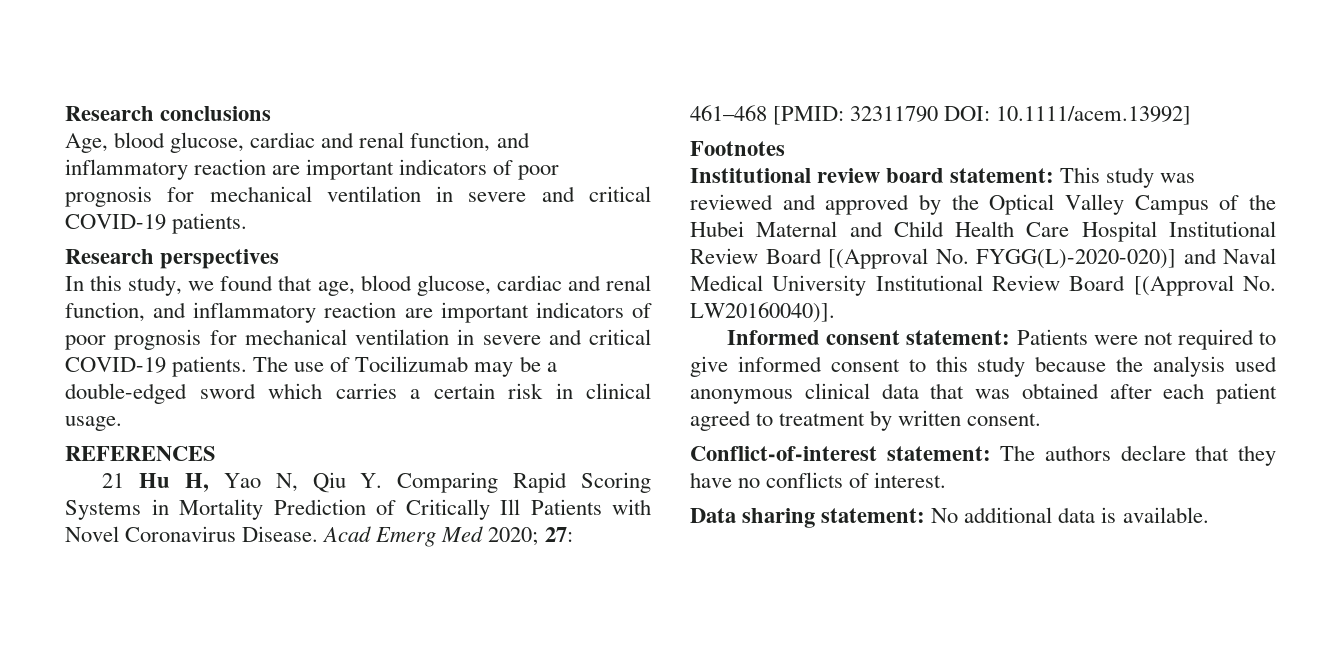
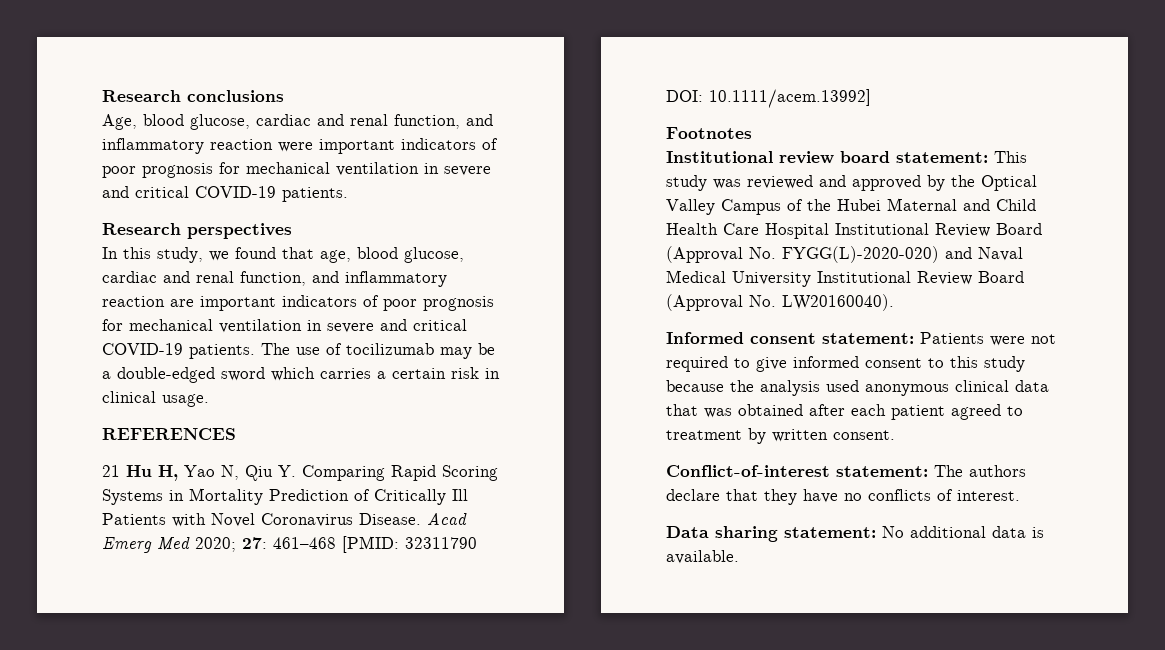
- Age, blood glucose, cardiac and renal function, and inflammatory reaction are important indicators of poor prognosis for mechanical ventilation in severe and critical COVID-19 patients.
+ Age, blood glucose, cardiac and renal function, and inflammatory reaction were important indicators of poor prognosis for mechanical ventilation in severe and critical COVID-19 patients.
- The use of Tocilizumab may be a double-edged sword which carries a certain risk in clinical usage.
+ The use of tocilizumab may be a double-edged sword which carries a certain risk in clinical usage.
- Institutional review board statement: This study was reviewed and approved by the Optical Valley Campus of the Hubei Maternal and Child Health Care Hospital Institutional Review Board [(Approval No. FYGG(L)-2020-020)] and Naval Medical University Institutional Review Board [(Approval No. LW20160040)].
+ Institutional review board statement: This study was reviewed and approved by the Optical Valley Campus of the Hubei Maternal and Child Health Care Hospital Institutional Review Board (Approval No. FYGG(L)-2020-020) and Naval Medical University Institutional Review Board (Approval No. LW20160040).

